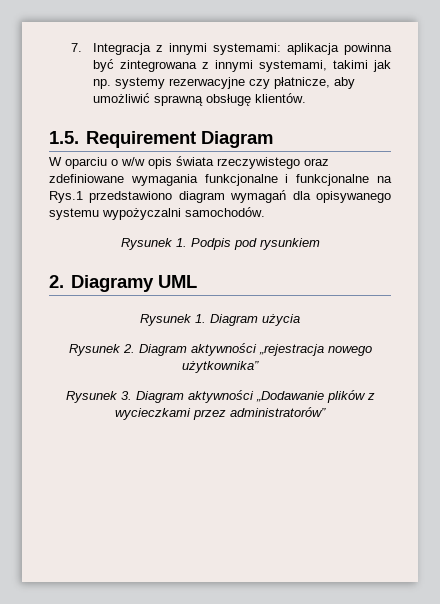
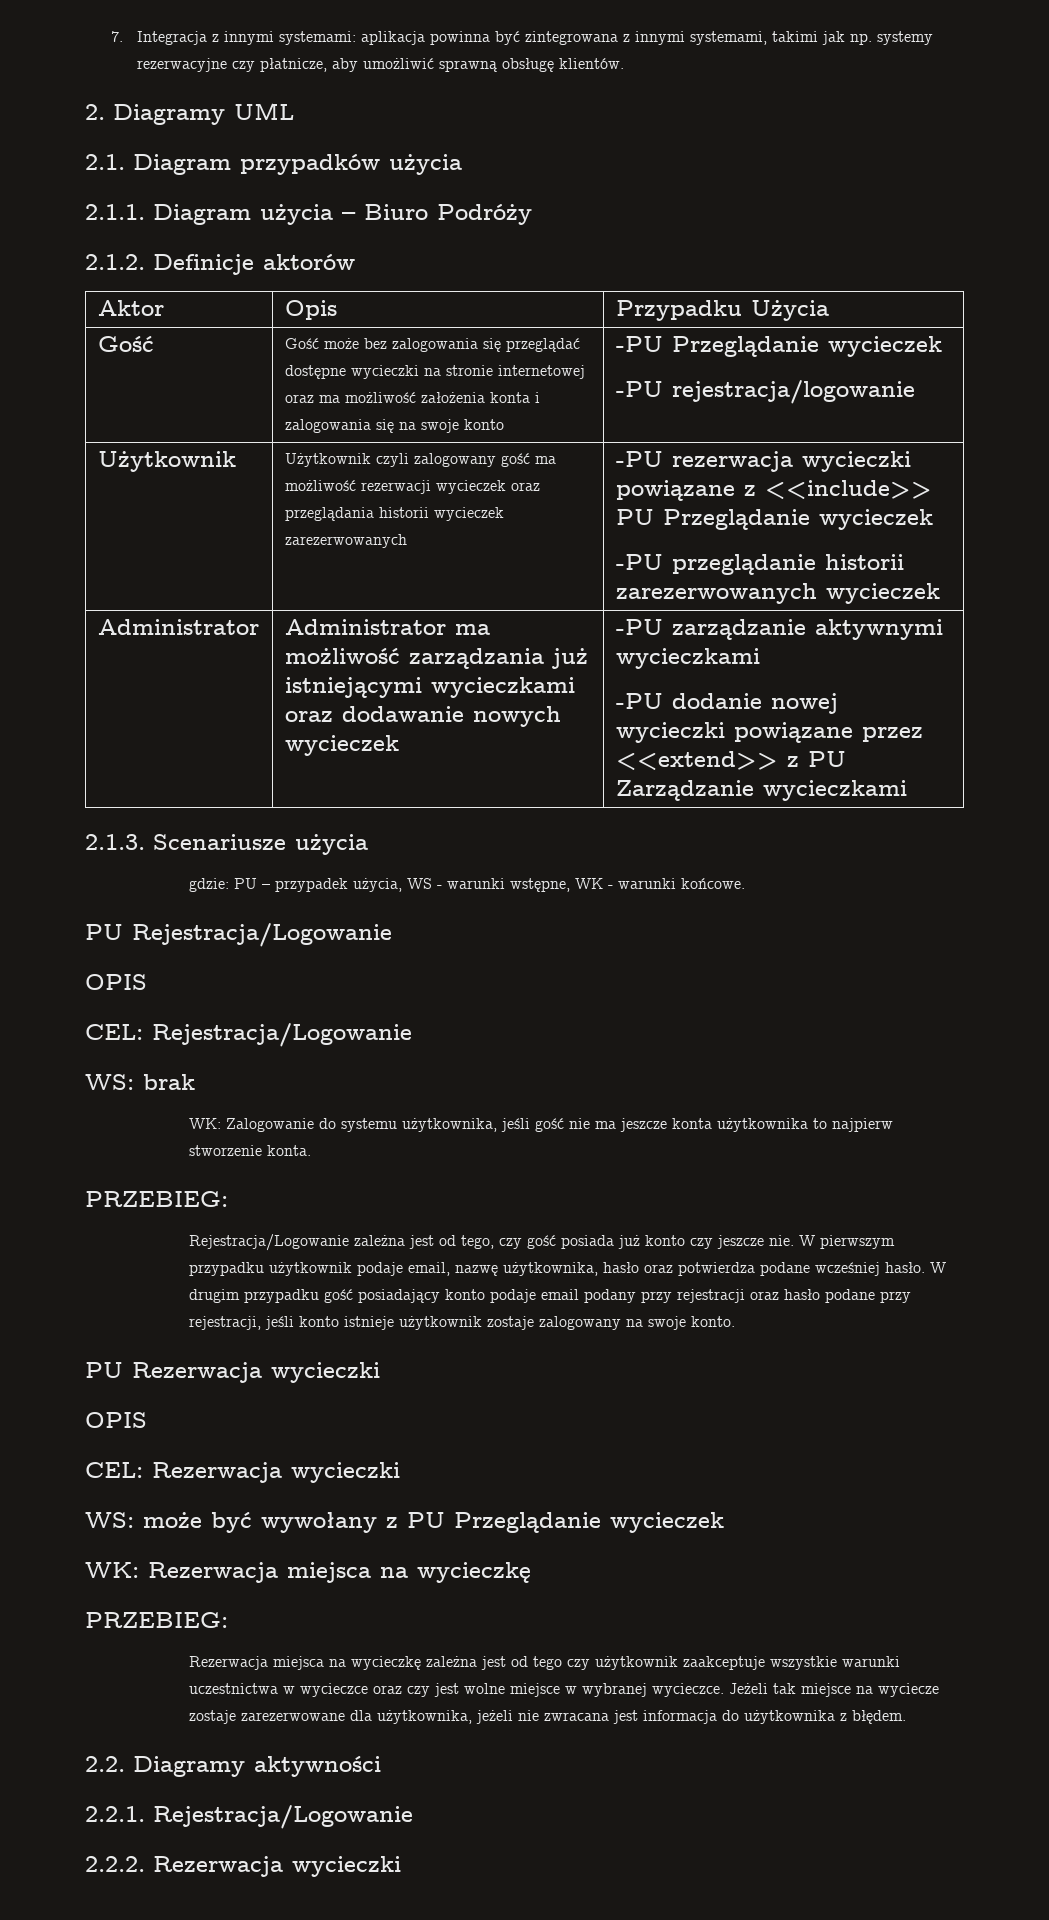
- 1.5. Requirement Diagram
- W oparciu o w/w opis świata rzeczywistego oraz zdefiniowane wymagania funkcjonalne i funkcjonalne na Rys.1 przedstawiono diagram wymagań dla opisywanego systemu wypożyczalni samochodów.
- Rysunek 1. Podpis pod rysunkiem
  2. Diagramy UML
- Rysunek 1. Diagram użycia
- Rysunek 2. Diagram aktywności „rejestracja nowego użytkownika”
- Rysunek 3. Diagram aktywności „Dodawanie plików z wycieczkami przez administratorów”
+ 2.1. Diagram przypadków użycia
+ 2.1.1. Diagram użycia – Biuro Podróży
+ 2.1.2. Definicje aktorów
+ Aktor | Opis | Przypadku Użycia
+ Gość | Gość może bez zalogowania się przeglądać dostępne wycieczki na stronie internetowej oraz ma możliwość założenia konta i zalogowania się na swoje konto | -PU Przeglądanie wycieczek
+ -PU rejestracja/logowanie
+ Użytkownik | Użytkownik czyli zalogowany gość ma możliwość rezerwacji wycieczek oraz przeglądania historii wycieczek zarezerwowanych | -PU rezerwacja wycieczki powiązane z <<include>> PU Przeglądanie wycieczek
+ -PU przeglądanie historii zarezerwowanych wycieczek
+ Administrator | Administrator ma możliwość zarządzania już istniejącymi wycieczkami oraz dodawanie nowych wycieczek | -PU zarządzanie aktywnymi wycieczkami
+ -PU dodanie nowej wycieczki powiązane przez <<extend>> z PU Zarządzanie wycieczkami
+ 2.1.3. Scenariusze użycia
+ gdzie: PU – przypadek użycia, WS - warunki wstępne, WK - warunki końcowe.
+ PU Rejestracja/Logowanie
+ OPIS
+ CEL: Rejestracja/Logowanie
+ WS: brak
+ WK: Zalogowanie do systemu użytkownika, jeśli gość nie ma jeszcze konta użytkownika to najpierw stworzenie konta.
+ PRZEBIEG:
+ Rejestracja/Logowanie zależna jest od tego, czy gość posiada już konto czy jeszcze nie. W pierwszym przypadku użytkownik podaje email, nazwę użytkownika, hasło oraz potwierdza podane wcześniej hasło. W drugim przypadku gość posiadający konto podaje email podany przy rejestracji oraz hasło podane przy rejestracji, jeśli konto istnieje użytkownik zostaje zalogowany na swoje konto.
+ PU Rezerwacja wycieczki
+ OPIS
+ CEL: Rezerwacja wycieczki
+ WS: może być wywołany z PU Przeglądanie wycieczek
+ WK: Rezerwacja miejsca na wycieczkę
+ PRZEBIEG:
+ Rezerwacja miejsca na wycieczkę zależna jest od tego czy użytkownik zaakceptuje wszystkie warunki uczestnictwa w wycieczce oraz czy jest wolne miejsce w wybranej wycieczce. Jeżeli tak miejsce na wyciecze zostaje zarezerwowane dla użytkownika, jeżeli nie zwracana jest informacja do użytkownika z błędem.
+ 2.2. Diagramy aktywności
+ 2.2.1. Rejestracja/Logowanie
+ 2.2.2. Rezerwacja wycieczki

